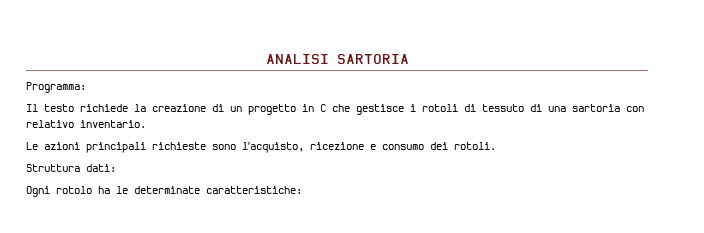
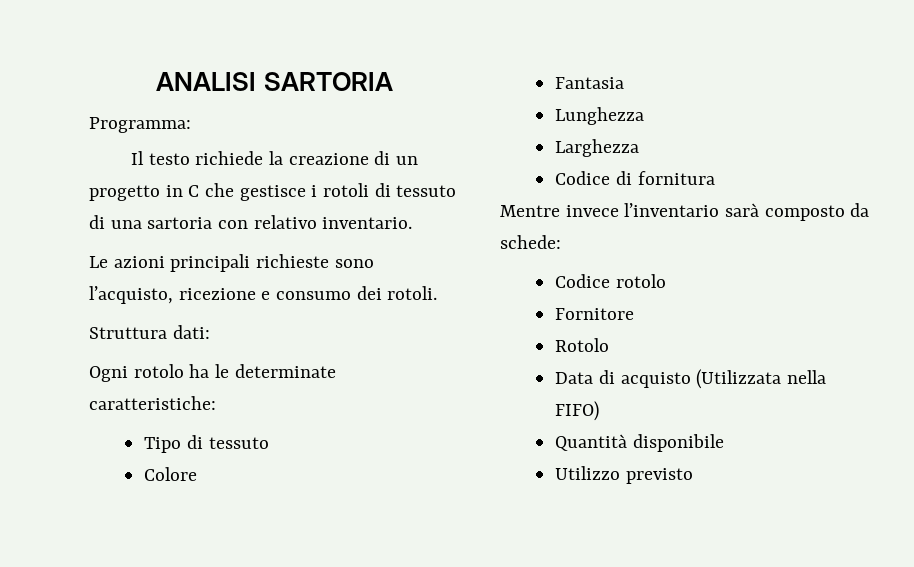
+ Tipo di tessuto
+ Colore
+ Fantasia
+ Lunghezza
+ Larghezza
+ Codice di fornitura
+ Mentre invece l’inventario sarà composto da schede:
+ Codice rotolo
+ Fornitore
+ Rotolo
+ Data di acquisto (Utilizzata nella FIFO)
+ Quantità disponibile
+ Utilizzo previsto

